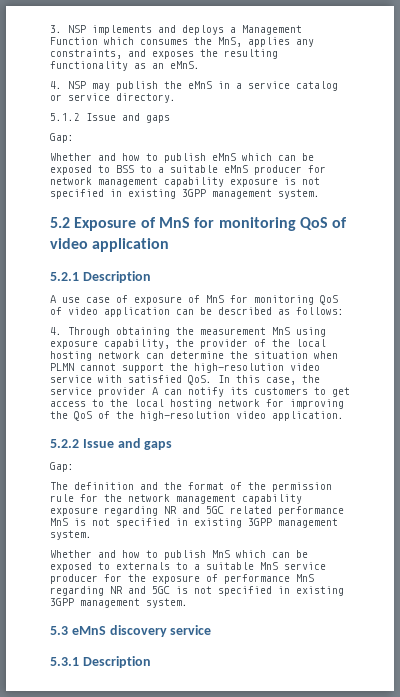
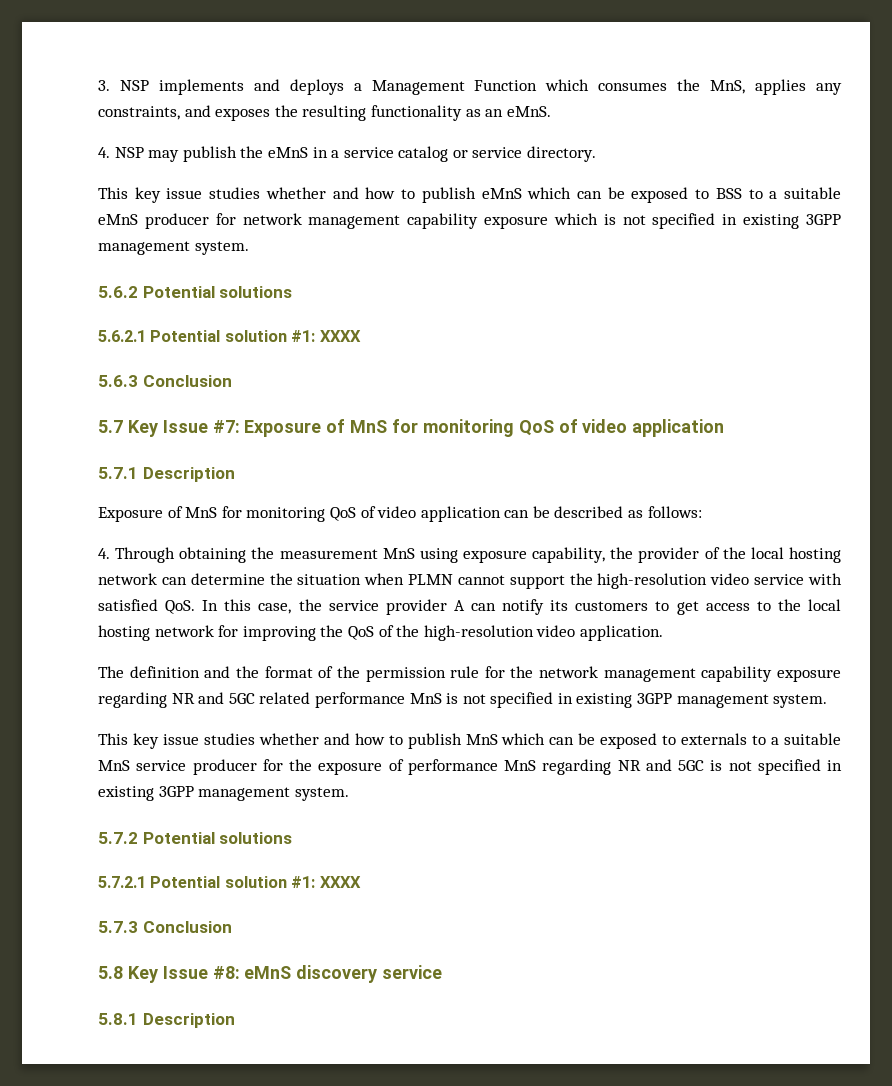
- 5.1.2 Issue and gaps
- Gap:
- Whether and how to publish eMnS which can be exposed to BSS to a suitable eMnS producer for network management capability exposure is not specified in existing 3GPP management system.
- 5.2 Exposure of MnS for monitoring QoS of video application
+ This key issue studies whether and how to publish eMnS which can be exposed to BSS to a suitable eMnS producer for network management capability exposure which is not specified in existing 3GPP management system.
+ 5.6.2 Potential solutions
+ 5.6.2.1 Potential solution #1: XXXX
+ 5.6.3 Conclusion
+ 5.7 Key Issue #7: Exposure of MnS for monitoring QoS of video application
- 5.2.1 Description
+ 5.7.1 Description
- A use case of exposure of MnS for monitoring QoS of video application can be described as follows:
+ Exposure of MnS for monitoring QoS of video application can be described as follows:
- 5.2.2 Issue and gaps
- Gap:
- Whether and how to publish MnS which can be exposed to externals to a suitable MnS service producer for the exposure of performance MnS regarding NR and 5GC is not specified in existing 3GPP management system.
+ This key issue studies whether and how to publish MnS which can be exposed to externals to a suitable MnS service producer for the exposure of performance MnS regarding NR and 5GC is not specified in existing 3GPP management system.
- 5.3 eMnS discovery service
+ 5.7.2 Potential solutions
+ 5.7.2.1 Potential solution #1: XXXX
+ 5.7.3 Conclusion
+ 5.8 Key Issue #8: eMnS discovery service
- 5.3.1 Description
+ 5.8.1 Description

